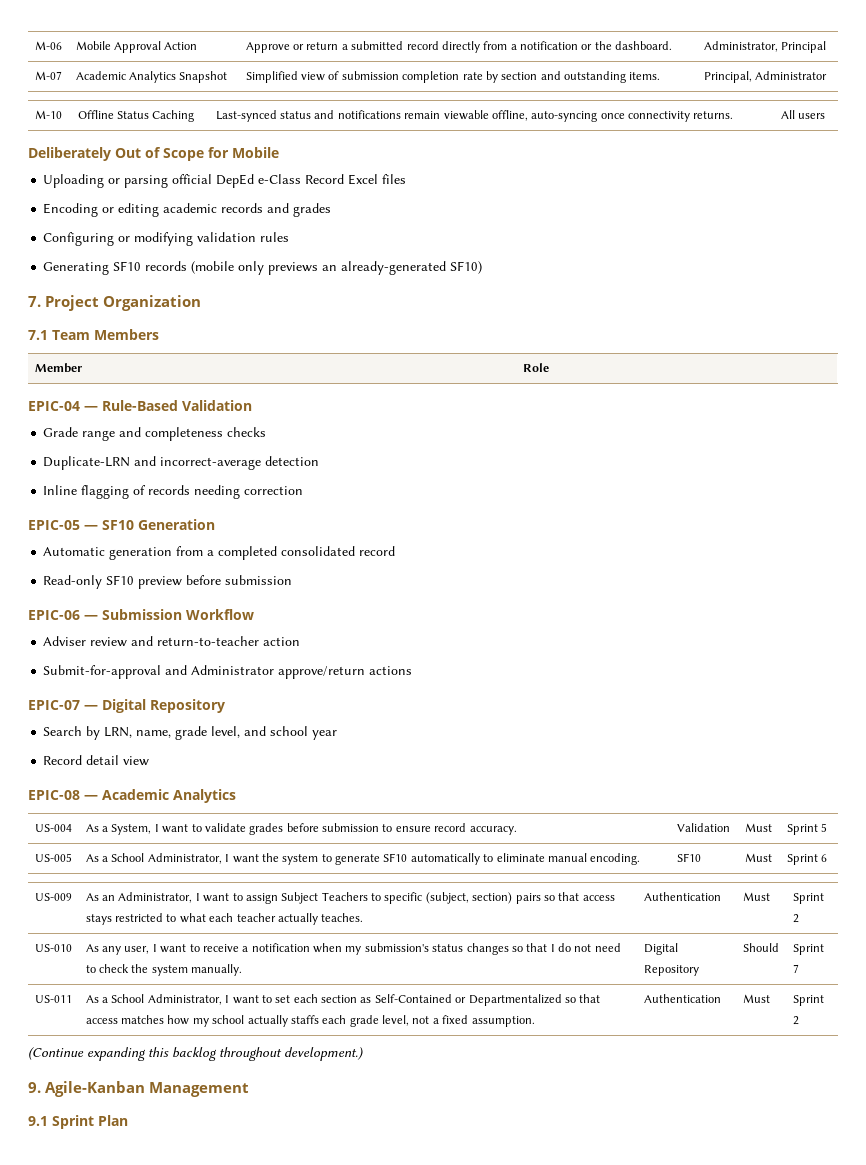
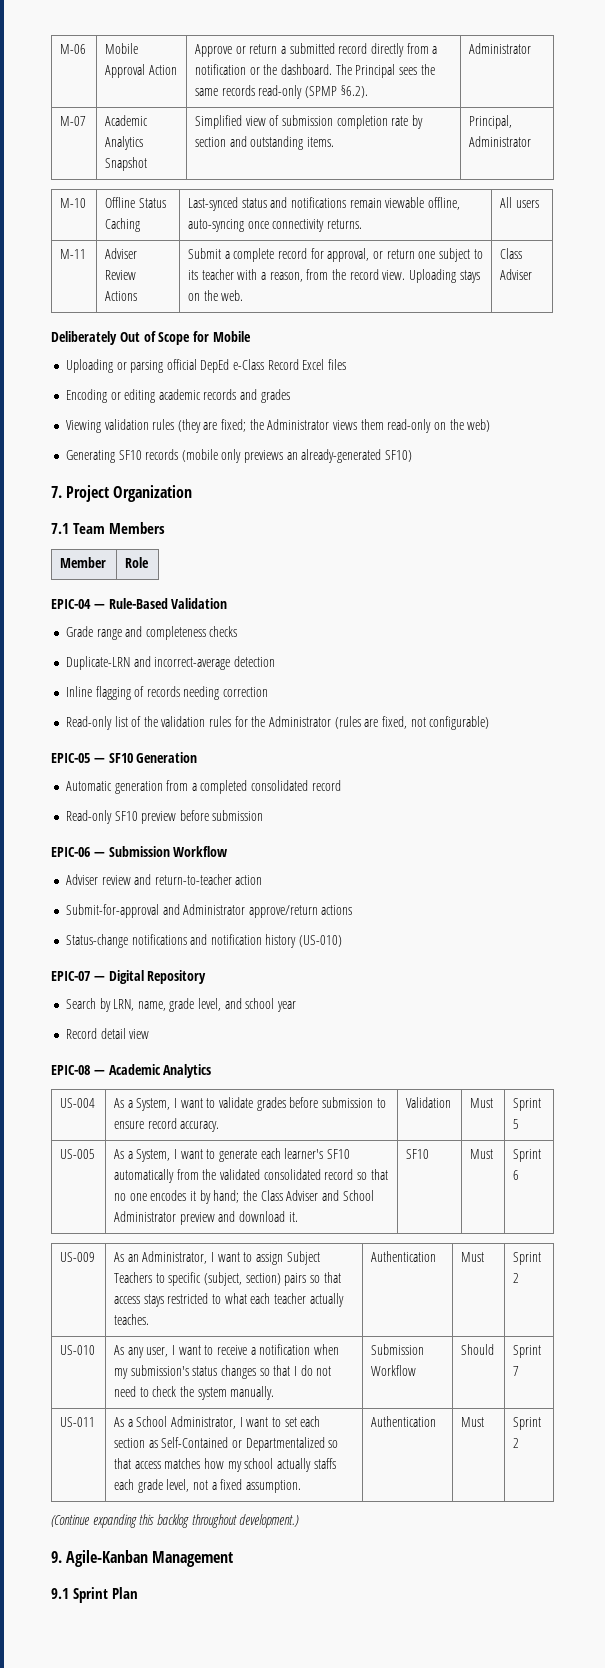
- M-06 | Mobile Approval Action | Approve or return a submitted record directly from a notification or the dashboard. | Administrator, Principal
+ M-06 | Mobile Approval Action | Approve or return a submitted record directly from a notification or the dashboard. The Principal sees the same records read-only (SPMP §6.2). | Administrator
+ M-11 | Adviser Review Actions | Submit a complete record for approval, or return one subject to its teacher with a reason, from the record view. Uploading stays on the web. | Class Adviser
- Configuring or modifying validation rules
+ Viewing validation rules (they are fixed; the Administrator views them read-only on the web)
+ Read-only list of the validation rules for the Administrator (rules are fixed, not configurable)
+ Status-change notifications and notification history (US-010)
- US-005 | As a School Administrator, I want the system to generate SF10 automatically to eliminate manual encoding. | SF10 | Must | Sprint 6
+ US-005 | As a System, I want to generate each learner's SF10 automatically from the validated consolidated record so that no one encodes it by hand; the Class Adviser and School Administrator preview and download it. | SF10 | Must | Sprint 6
- US-010 | As any user, I want to receive a notification when my submission's status changes so that I do not need to check the system manually. | Digital Repository | Should | Sprint 7
+ US-010 | As any user, I want to receive a notification when my submission's status changes so that I do not need to check the system manually. | Submission Workflow | Should | Sprint 7

